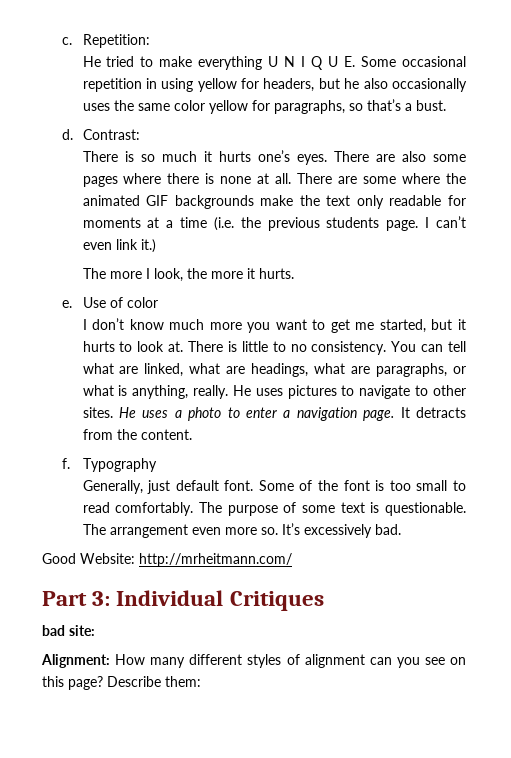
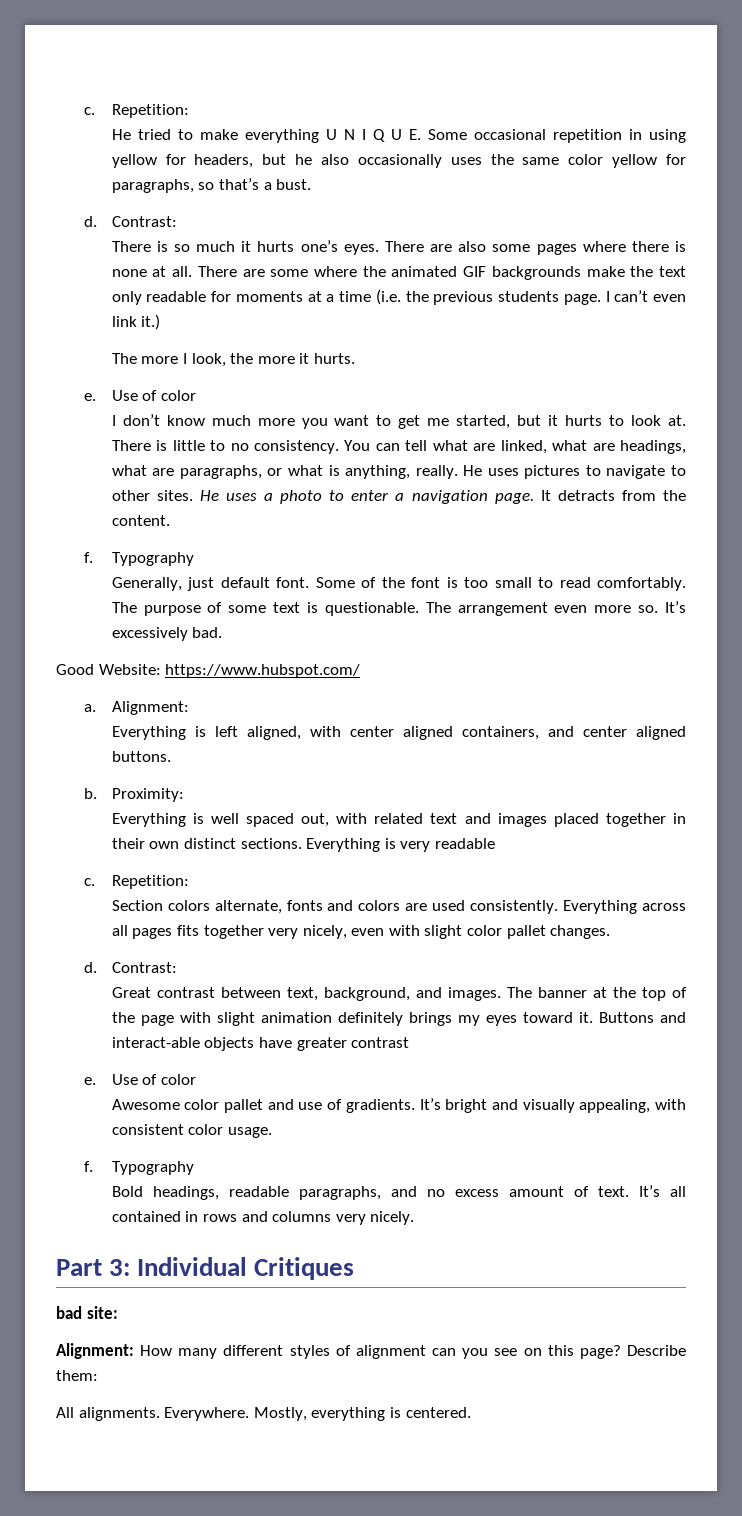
- Good Website: http://mrheitmann.com/
+ Good Website: https://www.hubspot.com/
+ a. Alignment:
+ Everything is left aligned, with center aligned containers, and center aligned buttons.
+ b. Proximity:
+ Everything is well spaced out, with related text and images placed together in their own distinct sections. Everything is very readable
+ c. Repetition:
+ Section colors alternate, fonts and colors are used consistently. Everything across all pages fits together very nicely, even with slight color pallet changes.
+ d. Contrast:
+ Great contrast between text, background, and images. The banner at the top of the page with slight animation definitely brings my eyes toward it. Buttons and interact-able objects have greater contrast
+ e. Use of color
+ Awesome color pallet and use of gradients. It’s bright and visually appealing, with consistent color usage.
+ f. Typography
+ Bold headings, readable paragraphs, and no excess amount of text. It’s all contained in rows and columns very nicely.
+ All alignments. Everywhere. Mostly, everything is centered.

